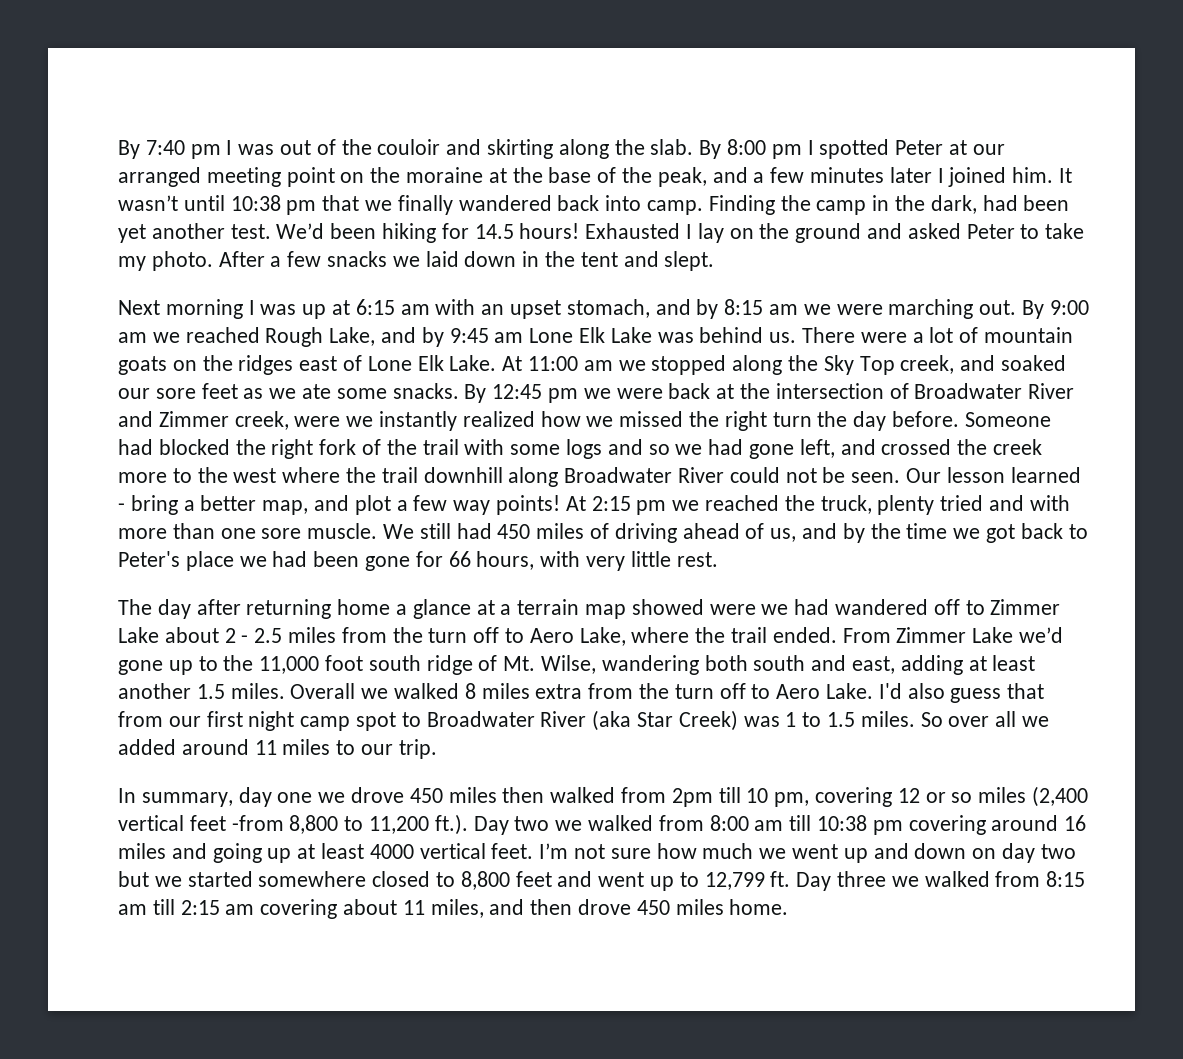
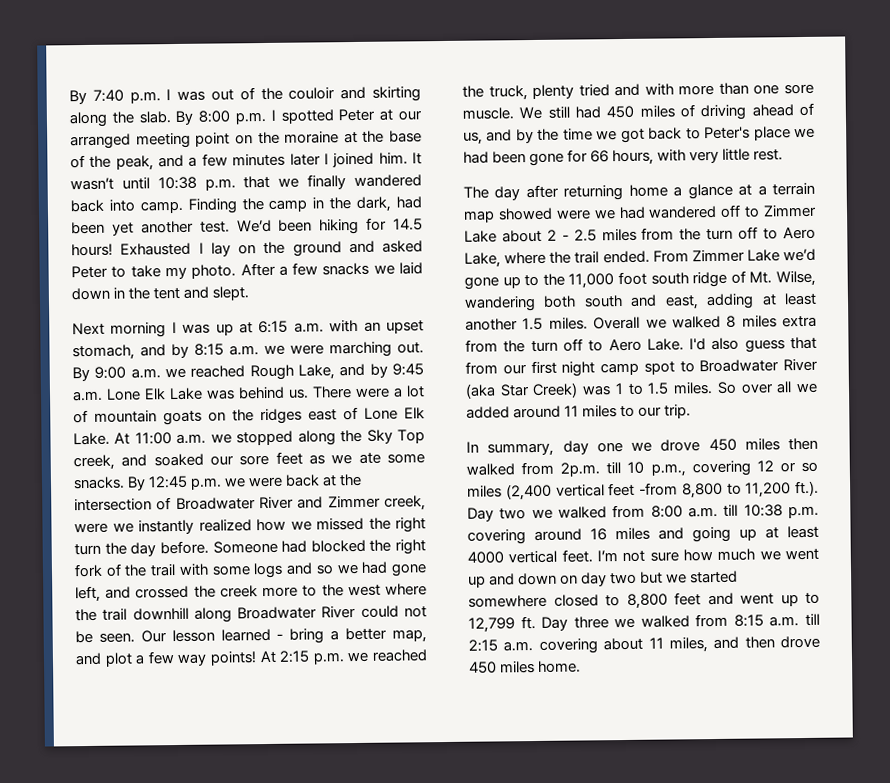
- By 7:40 pm I was out of the couloir and skirting along the slab.
+ By 7:40 p.m. I was out of the couloir and skirting along the slab.
- By 8:00 pm I spotted Peter at our arranged meeting point on the moraine at the base of the peak, and a few minutes later I joined him.
+ By 8:00 p.m. I spotted Peter at our arranged meeting point on the moraine at the base of the peak, and a few minutes later I joined him.
- It wasn’t until 10:38 pm that we finally wandered back into camp.
+ It wasn’t until 10:38 p.m. that we finally wandered back into camp.
- Next morning I was up at 6:15 am with an upset stomach, and by 8:15 am we were marching out.
+ Next morning I was up at 6:15 a.m. with an upset stomach, and by 8:15 a.m. we were marching out.
- By 9:00 am we reached Rough Lake, and by 9:45 am Lone Elk Lake was behind us.
+ By 9:00 a.m. we reached Rough Lake, and by 9:45 a.m. Lone Elk Lake was behind us.
- At 11:00 am we stopped along the Sky Top creek, and soaked our sore feet as we ate some snacks.
+ At 11:00 a.m. we stopped along the Sky Top creek, and soaked our sore feet as we ate some snacks.
- By 12:45 pm we were back at the intersection of Broadwater River and Zimmer creek, were we instantly realized how we missed the right turn the day before.
+ By 12:45 p.m. we were back at the intersection of Broadwater River and Zimmer creek, were we instantly realized how we missed the right turn the day before.
- At 2:15 pm we reached the truck, plenty tried and with more than one sore muscle.
+ At 2:15 p.m. we reached the truck, plenty tried and with more than one sore muscle.
- In summary, day one we drove 450 miles then walked from 2pm till 10 pm, covering 12 or so miles (2,400 vertical feet -from 8,800 to 11,200 ft.). Day two we walked from 8:00 am till 10:38 pm covering around 16 miles and going up at least 4000 vertical feet.
+ In summary, day one we drove 450 miles then walked from 2p.m. till 10 p.m., covering 12 or so miles (2,400 vertical feet -from 8,800 to 11,200 ft.). Day two we walked from 8:00 a.m. till 10:38 p.m. covering around 16 miles and going up at least 4000 vertical feet.
- Day three we walked from 8:15 am till 2:15 am covering about 11 miles, and then drove 450 miles home.
+ Day three we walked from 8:15 a.m. till 2:15 a.m. covering about 11 miles, and then drove 450 miles home.

